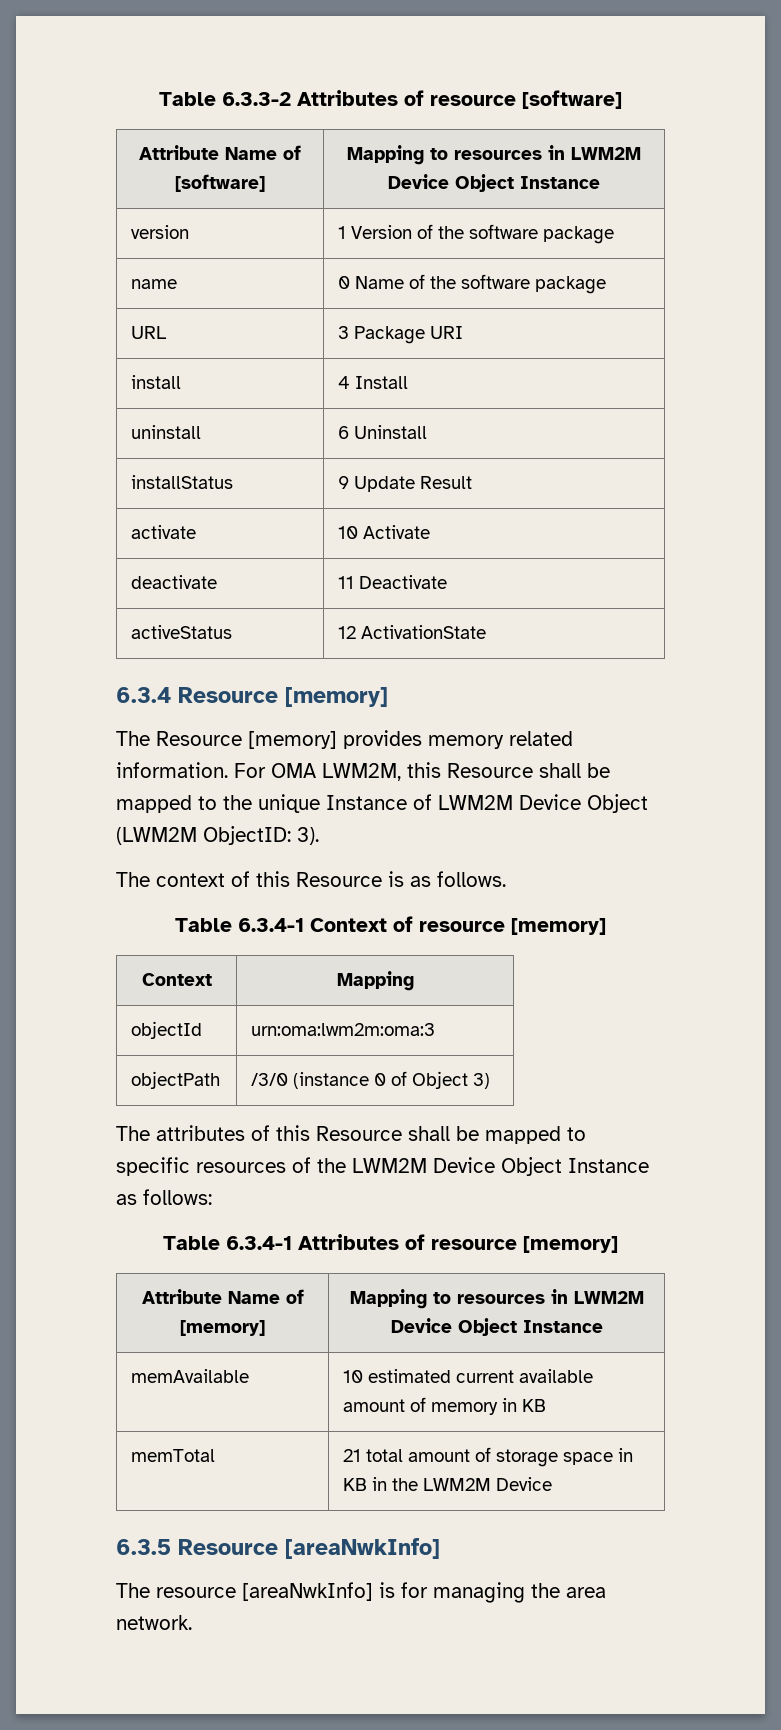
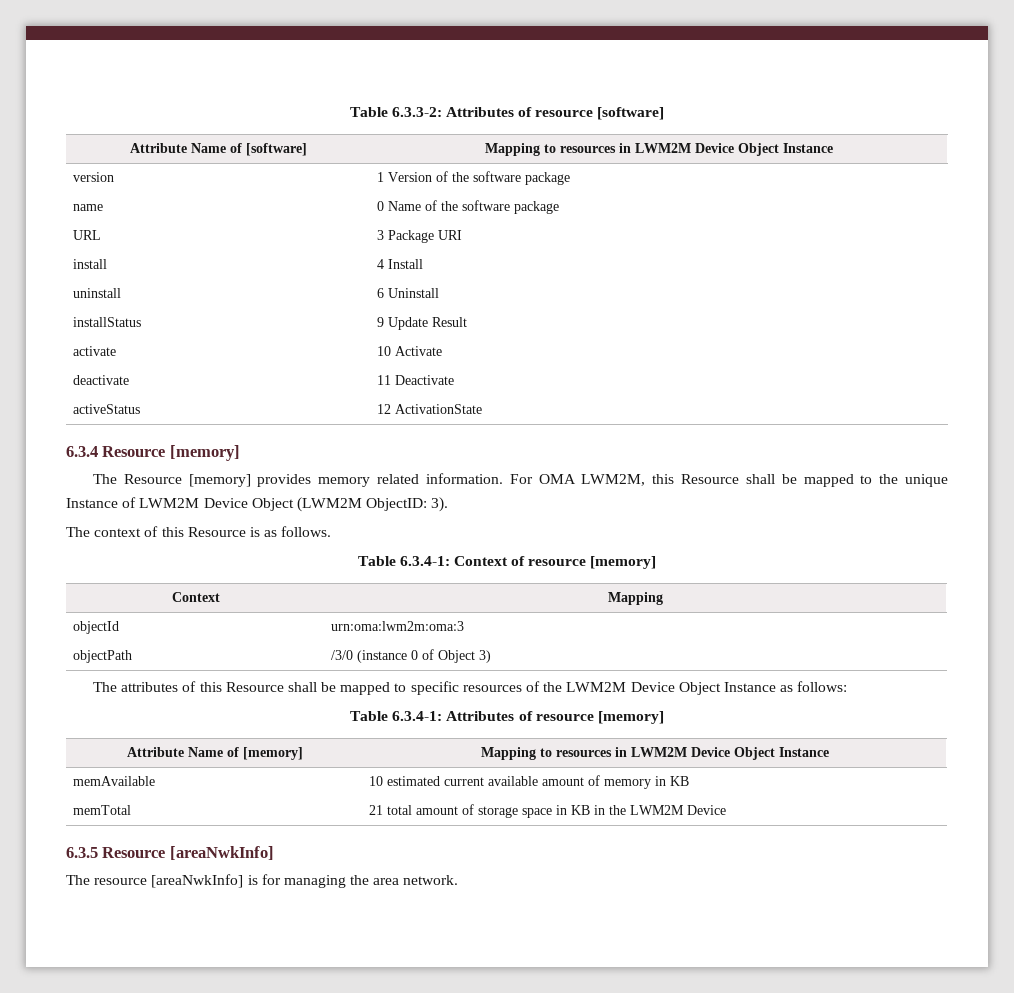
- Table 6.3.3-2 Attributes of resource [software]
+ Table 6.3.3-2: Attributes of resource [software]
- Table 6.3.4-1 Context of resource [memory]
+ Table 6.3.4-1: Context of resource [memory]
- Table 6.3.4-1 Attributes of resource [memory]
+ Table 6.3.4-1: Attributes of resource [memory]

